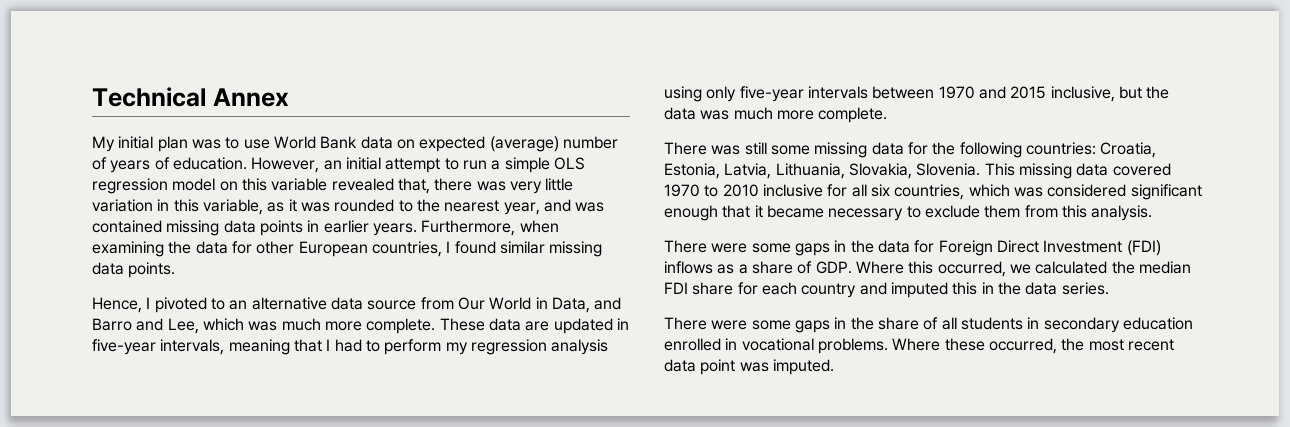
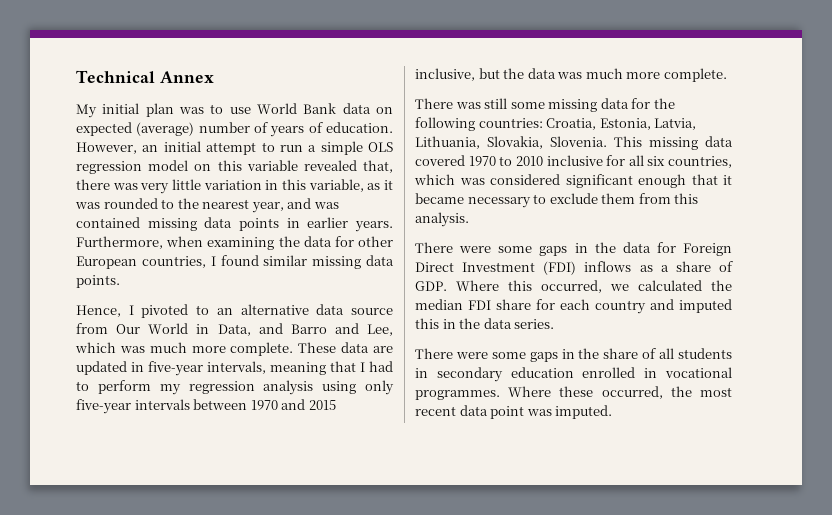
- There were some gaps in the share of all students in secondary education enrolled in vocational problems.
+ There were some gaps in the share of all students in secondary education enrolled in vocational programmes.

